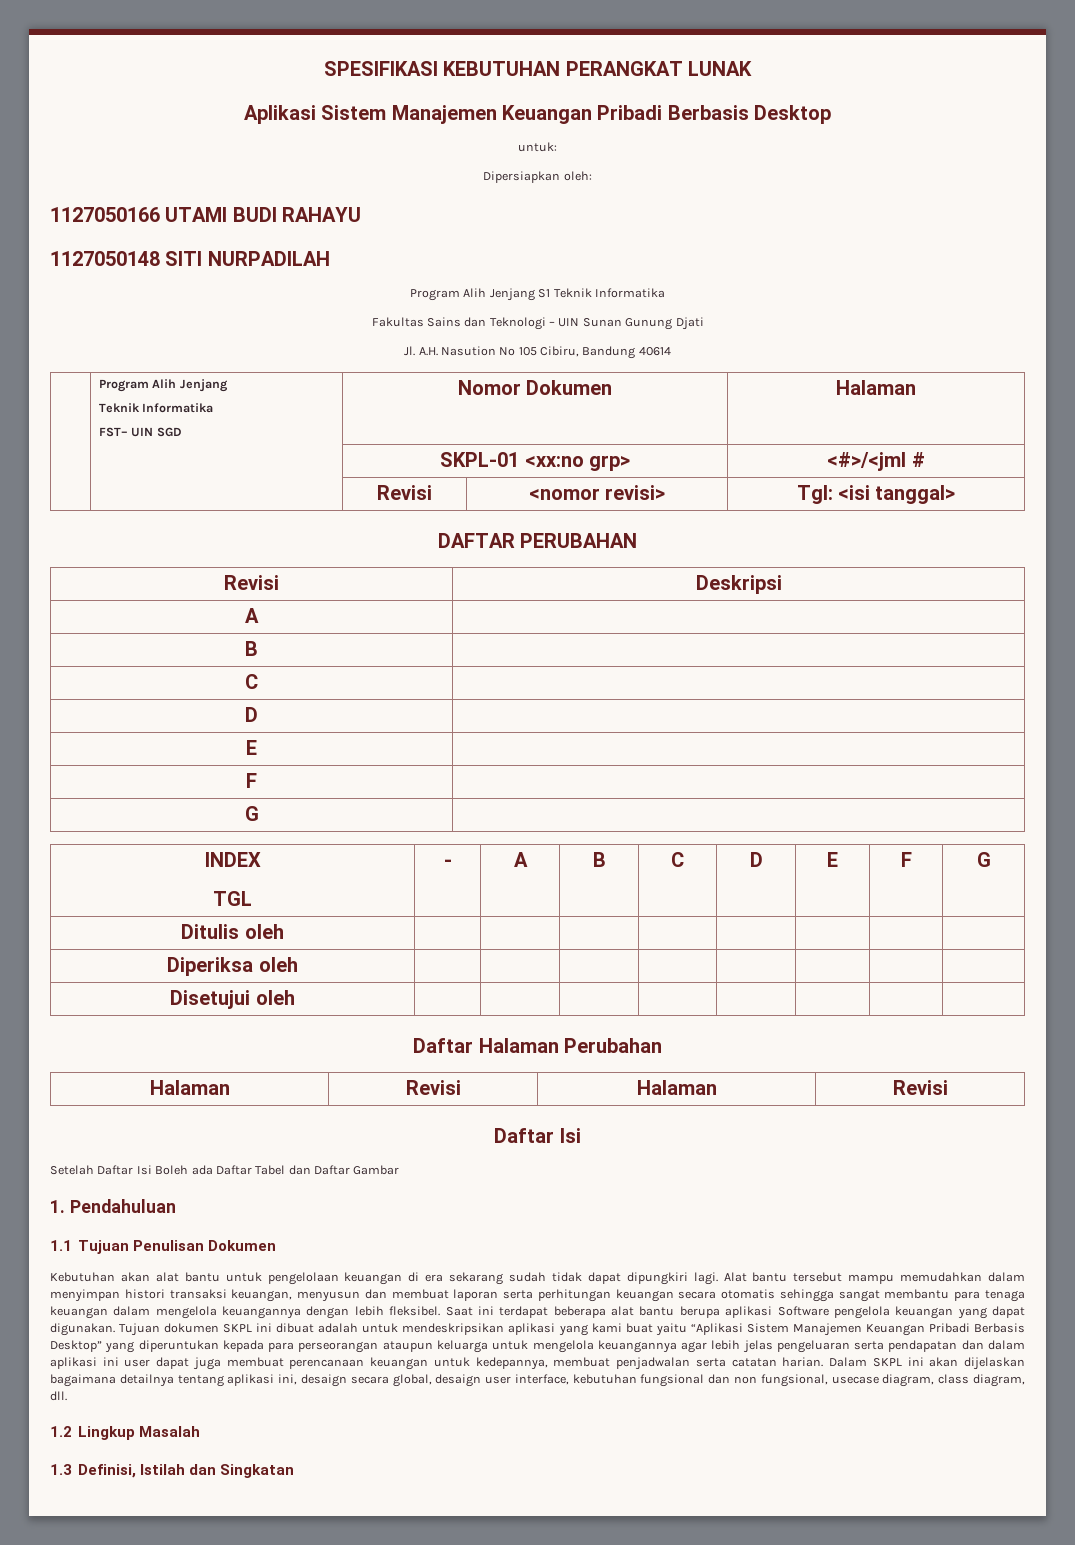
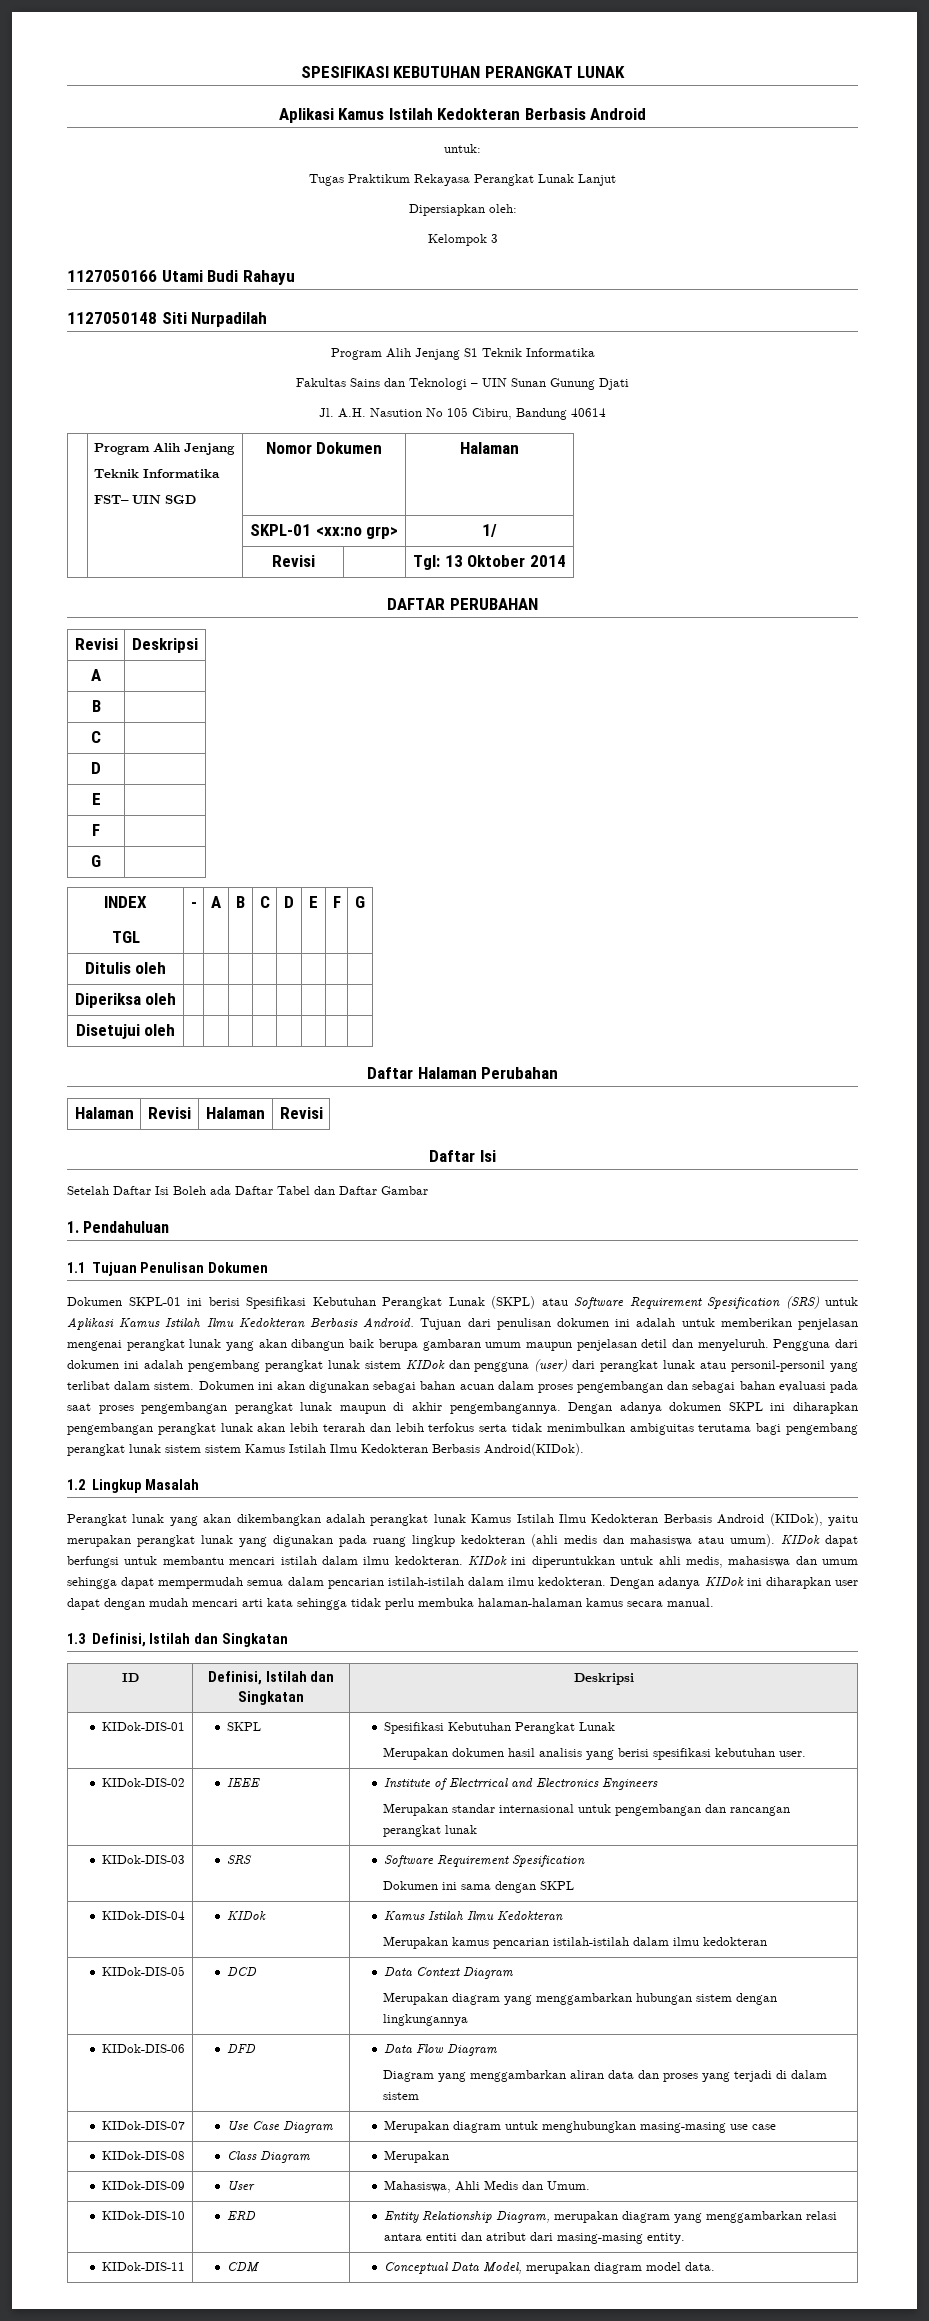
- Aplikasi Sistem Manajemen Keuangan Pribadi Berbasis Desktop
+ Aplikasi Kamus Istilah Kedokteran Berbasis Android
  untuk:
+ Tugas Praktikum Rekayasa Perangkat Lunak Lanjut
+ Kelompok 3
- 1127050166 UTAMI BUDI RAHAYU
+ 1127050166 Utami Budi Rahayu
- 1127050148 SITI NURPADILAH
+ 1127050148 Siti Nurpadilah
- | | SKPL-01 <xx:no grp> | <#>/<jml #
- | | Revisi | <nomor revisi> | Tgl: <isi tanggal>
+ | | SKPL-01 <xx:no grp> | 1/
+ | | Revisi | | Tgl: 13 Oktober 2014
- Kebutuhan akan alat bantu untuk pengelolaan keuangan di era sekarang sudah tidak dapat dipungkiri lagi. Alat bantu tersebut mampu memudahkan dalam menyimpan histori transaksi keuangan, menyusun dan membuat laporan serta perhitungan keuangan secara otomatis sehingga sangat membantu para tenaga keuangan dalam mengelola keuangannya dengan lebih fleksibel. Saat ini terdapat beberapa alat bantu berupa aplikasi Software pengelola keuangan yang dapat digunakan. Tujuan dokumen SKPL ini dibuat adalah untuk mendeskripsikan aplikasi yang kami buat yaitu “Aplikasi Sistem Manajemen Keuangan Pribadi Berbasis Desktop” yang diperuntukan kepada para perseorangan ataupun keluarga untuk mengelola keuangannya agar lebih jelas pengeluaran serta pendapatan dan dalam aplikasi ini user dapat juga membuat perencanaan keuangan untuk kedepannya, membuat penjadwalan serta catatan harian. Dalam SKPL ini akan dijelaskan bagaimana detailnya tentang aplikasi ini, desaign secara global, desaign user interface, kebutuhan fungsional dan non fungsional, usecase diagram, class diagram, dll.
+ Dokumen SKPL-01 ini berisi Spesifikasi Kebutuhan Perangkat Lunak (SKPL) atau Software Requirement Spesification (SRS) untuk Aplikasi Kamus Istilah Ilmu Kedokteran Berbasis Android. Tujuan dari penulisan dokumen ini adalah untuk memberikan penjelasan mengenai perangkat lunak yang akan dibangun baik berupa gambaran umum maupun penjelasan detil dan menyeluruh. Pengguna dari dokumen ini adalah pengembang perangkat lunak sistem KIDok dan pengguna (user) dari perangkat lunak atau personil-personil yang terlibat dalam sistem. Dokumen ini akan digunakan sebagai bahan acuan dalam proses pengembangan dan sebagai bahan evaluasi pada saat proses pengembangan perangkat lunak maupun di akhir pengembangannya. Dengan adanya dokumen SKPL ini diharapkan pengembangan perangkat lunak akan lebih terarah dan lebih terfokus serta tidak menimbulkan ambiguitas terutama bagi pengembang perangkat lunak sistem sistem Kamus Istilah Ilmu Kedokteran Berbasis Android(KIDok).
  1.2 Lingkup Masalah
+ Perangkat lunak yang akan dikembangkan adalah perangkat lunak Kamus Istilah Ilmu Kedokteran Berbasis Android (KIDok), yaitu merupakan perangkat lunak yang digunakan pada ruang lingkup kedokteran (ahli medis dan mahasiswa atau umum). KIDok dapat berfungsi untuk membantu mencari istilah dalam ilmu kedokteran. KIDok ini diperuntukkan untuk ahli medis, mahasiswa dan umum sehingga dapat mempermudah semua dalam pencarian istilah-istilah dalam ilmu kedokteran. Dengan adanya KIDok ini diharapkan user dapat dengan mudah mencari arti kata sehingga tidak perlu membuka halaman-halaman kamus secara manual.
+ ID | Definisi, Istilah dan Singkatan | Deskripsi
+ KIDok-DIS-01 | SKPL | Spesifikasi Kebutuhan Perangkat Lunak
+ Merupakan dokumen hasil analisis yang berisi spesifikasi kebutuhan user.
+ KIDok-DIS-02 | IEEE | Institute of Electrrical and Electronics Engineers
+ Merupakan standar internasional untuk pengembangan dan rancangan perangkat lunak
+ KIDok-DIS-03 | SRS | Software Requirement Spesification
+ Dokumen ini sama dengan SKPL
+ KIDok-DIS-04 | KIDok | Kamus Istilah Ilmu Kedokteran
+ Merupakan kamus pencarian istilah-istilah dalam ilmu kedokteran
+ KIDok-DIS-05 | DCD | Data Context Diagram
+ Merupakan diagram yang menggambarkan hubungan sistem dengan lingkungannya
+ KIDok-DIS-06 | DFD | Data Flow Diagram
+ Diagram yang menggambarkan aliran data dan proses yang terjadi di dalam sistem
+ KIDok-DIS-07 | Use Case Diagram | Merupakan diagram untuk menghubungkan masing-masing use case
+ KIDok-DIS-08 | Class Diagram | Merupakan
+ KIDok-DIS-09 | User | Mahasiswa, Ahli Medis dan Umum.
+ KIDok-DIS-10 | ERD | Entity Relationship Diagram, merupakan diagram yang menggambarkan relasi antara entiti dan atribut dari masing-masing entity.
+ KIDok-DIS-11 | CDM | Conceptual Data Model, merupakan diagram model data.

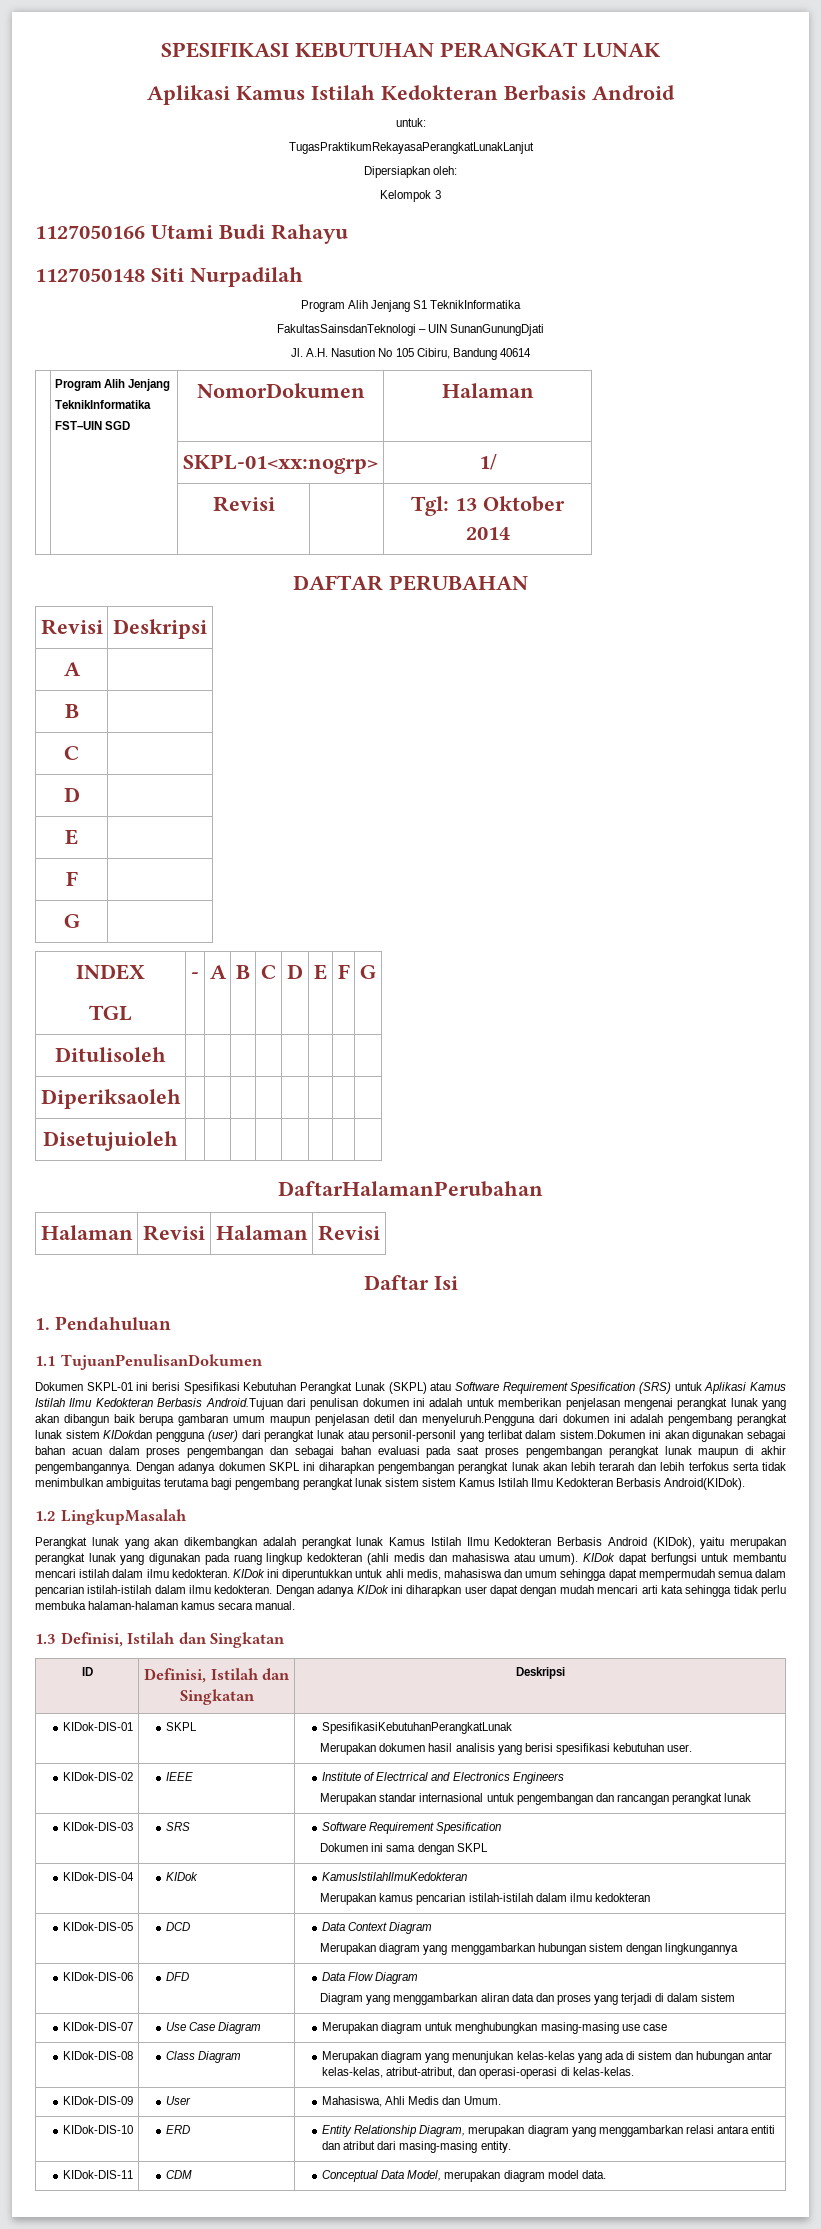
- Tugas Praktikum Rekayasa Perangkat Lunak Lanjut
+ TugasPraktikumRekayasaPerangkatLunakLanjut
- Program Alih Jenjang S1 Teknik Informatika
- Fakultas Sains dan Teknologi – UIN Sunan Gunung Djati
+ Program Alih Jenjang S1 TeknikInformatika
+ FakultasSainsdanTeknologi – UIN SunanGunungDjati
  | Program Alih Jenjang
- Teknik Informatika
- FST– UIN SGD | Nomor Dokumen | Halaman
+ TeknikInformatika
+ FST–UIN SGD | NomorDokumen | Halaman
- | | SKPL-01 <xx:no grp> | 1/
+ | | SKPL-01<xx:nogrp> | 1/
- Ditulis oleh | | | | | | | |
- Diperiksa oleh | | | | | | | |
- Disetujui oleh | | | | | | | |
- Daftar Halaman Perubahan
+ Ditulisoleh | | | | | | | |
+ Diperiksaoleh | | | | | | | |
+ Disetujuioleh | | | | | | | |
+ DaftarHalamanPerubahan
- Setelah Daftar Isi Boleh ada Daftar Tabel dan Daftar Gambar
- 1.1 Tujuan Penulisan Dokumen
+ 1.1 TujuanPenulisanDokumen
- Dokumen SKPL-01 ini berisi Spesifikasi Kebutuhan Perangkat Lunak (SKPL) atau Software Requirement Spesification (SRS) untuk Aplikasi Kamus Istilah Ilmu Kedokteran Berbasis Android. Tujuan dari penulisan dokumen ini adalah untuk memberikan penjelasan mengenai perangkat lunak yang akan dibangun baik berupa gambaran umum maupun penjelasan detil dan menyeluruh. Pengguna dari dokumen ini adalah pengembang perangkat lunak sistem KIDok dan pengguna (user) dari perangkat lunak atau personil-personil yang terlibat dalam sistem. Dokumen ini akan digunakan sebagai bahan acuan dalam proses pengembangan dan sebagai bahan evaluasi pada saat proses pengembangan perangkat lunak maupun di akhir pengembangannya.
+ Dokumen SKPL-01 ini berisi Spesifikasi Kebutuhan Perangkat Lunak (SKPL) atau Software Requirement Spesification (SRS) untuk Aplikasi Kamus Istilah Ilmu Kedokteran Berbasis Android.Tujuan dari penulisan dokumen ini adalah untuk memberikan penjelasan mengenai perangkat lunak yang akan dibangun baik berupa gambaran umum maupun penjelasan detil dan menyeluruh.Pengguna dari dokumen ini adalah pengembang perangkat lunak sistem KIDokdan pengguna (user) dari perangkat lunak atau personil-personil yang terlibat dalam sistem.Dokumen ini akan digunakan sebagai bahan acuan dalam proses pengembangan dan sebagai bahan evaluasi pada saat proses pengembangan perangkat lunak maupun di akhir pengembangannya.
- 1.2 Lingkup Masalah
+ 1.2 LingkupMasalah
- KIDok-DIS-01 | SKPL | Spesifikasi Kebutuhan Perangkat Lunak
+ KIDok-DIS-01 | SKPL | SpesifikasiKebutuhanPerangkatLunak
- KIDok-DIS-04 | KIDok | Kamus Istilah Ilmu Kedokteran
+ KIDok-DIS-04 | KIDok | KamusIstilahIlmuKedokteran
- KIDok-DIS-08 | Class Diagram | Merupakan
+ KIDok-DIS-08 | Class Diagram | Merupakan diagram yang menunjukan kelas-kelas yang ada di sistem dan hubungan antar kelas-kelas, atribut-atribut, dan operasi-operasi di kelas-kelas.

